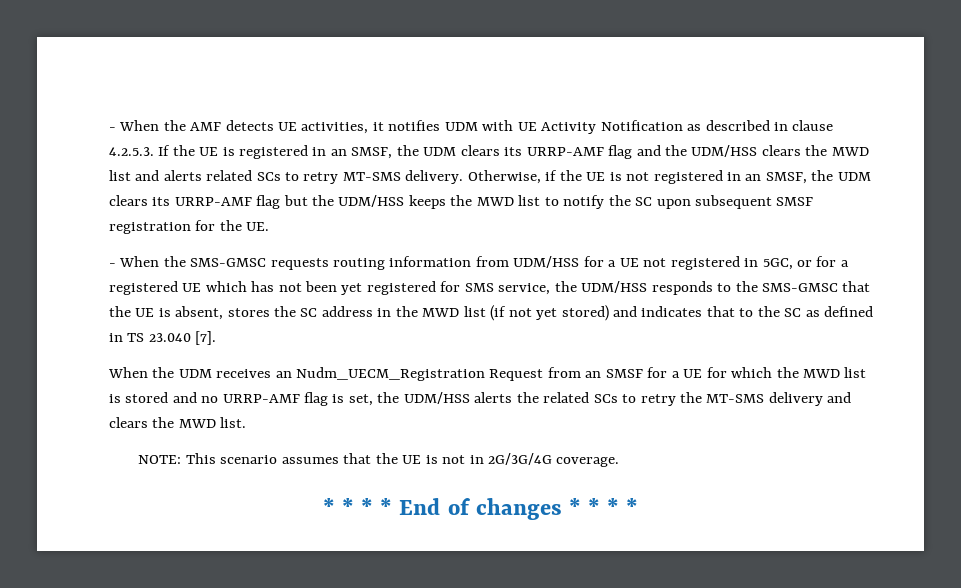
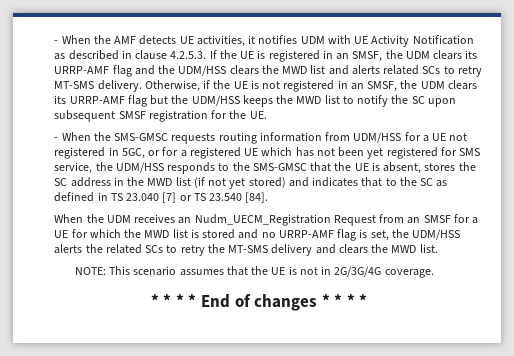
- - When the SMS-GMSC requests routing information from UDM/HSS for a UE not registered in 5GC, or for a registered UE which has not been yet registered for SMS service, the UDM/HSS responds to the SMS-GMSC that the UE is absent, stores the SC address in the MWD list (if not yet stored) and indicates that to the SC as defined in TS 23.040 [7].
+ - When the SMS-GMSC requests routing information from UDM/HSS for a UE not registered in 5GC, or for a registered UE which has not been yet registered for SMS service, the UDM/HSS responds to the SMS-GMSC that the UE is absent, stores the SC address in the MWD list (if not yet stored) and indicates that to the SC as defined in TS 23.040 [7] or TS 23.540 [84].

